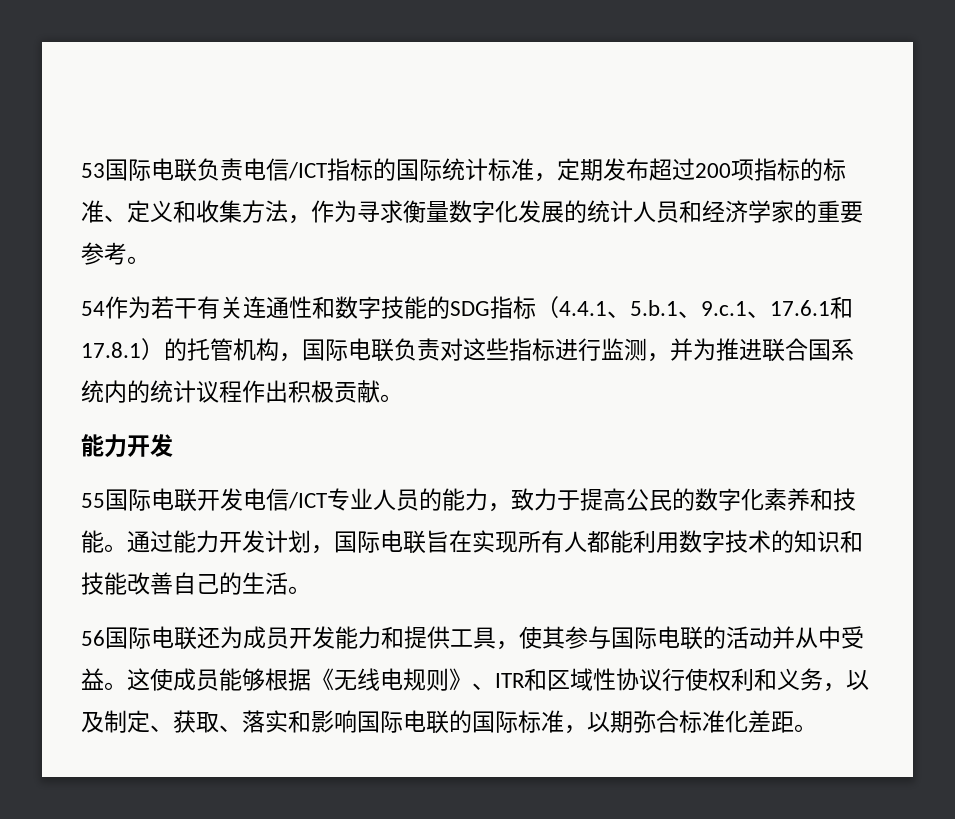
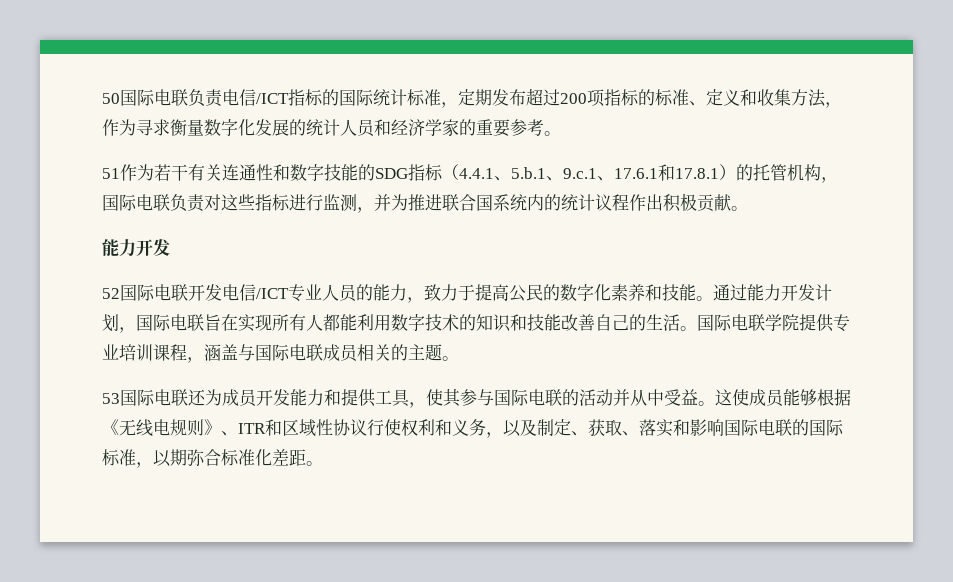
- 53国际电联负责电信/ICT指标的国际统计标准，定期发布超过200项指标的标准、定义和收集方法，作为寻求衡量数字化发展的统计人员和经济学家的重要参考。
+ 50国际电联负责电信/ICT指标的国际统计标准，定期发布超过200项指标的标准、定义和收集方法，作为寻求衡量数字化发展的统计人员和经济学家的重要参考。
- 54作为若干有关连通性和数字技能的SDG指标（4.4.1、5.b.1、9.c.1、17.6.1和17.8.1）的托管机构，国际电联负责对这些指标进行监测，并为推进联合国系统内的统计议程作出积极贡献。
+ 51作为若干有关连通性和数字技能的SDG指标（4.4.1、5.b.1、9.c.1、17.6.1和17.8.1）的托管机构，国际电联负责对这些指标进行监测，并为推进联合国系统内的统计议程作出积极贡献。
- 55国际电联开发电信/ICT专业人员的能力，致力于提高公民的数字化素养和技能。
+ 52国际电联开发电信/ICT专业人员的能力，致力于提高公民的数字化素养和技能。
- 通过能力开发计划，国际电联旨在实现所有人都能利用数字技术的知识和技能改善自己的生活。
- 56国际电联还为成员开发能力和提供工具，使其参与国际电联的活动并从中受益。
+ 通过能力开发计划，国际电联旨在实现所有人都能利用数字技术的知识和技能改善自己的生活。国际电联学院提供专业培训课程，涵盖与国际电联成员相关的主题。
+ 53国际电联还为成员开发能力和提供工具，使其参与国际电联的活动并从中受益。

